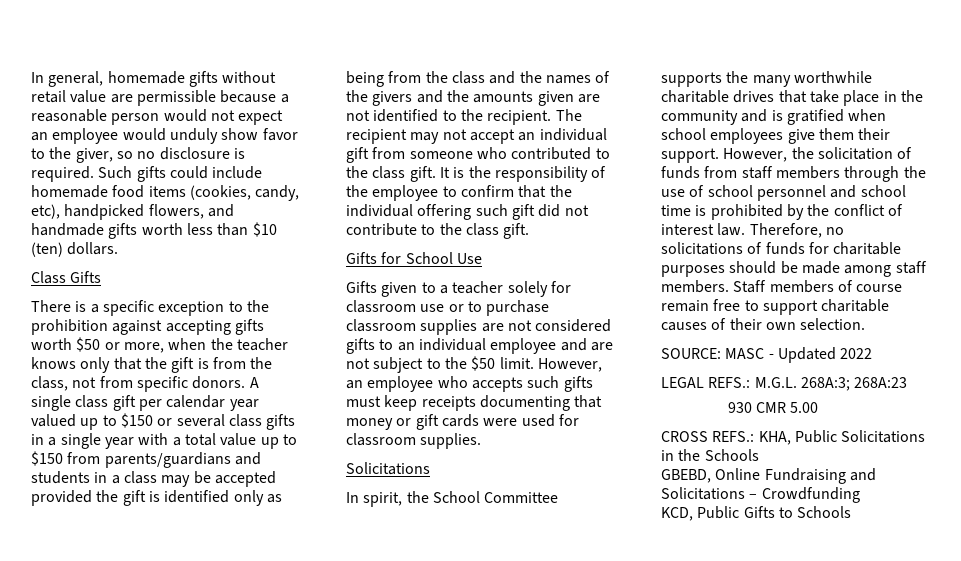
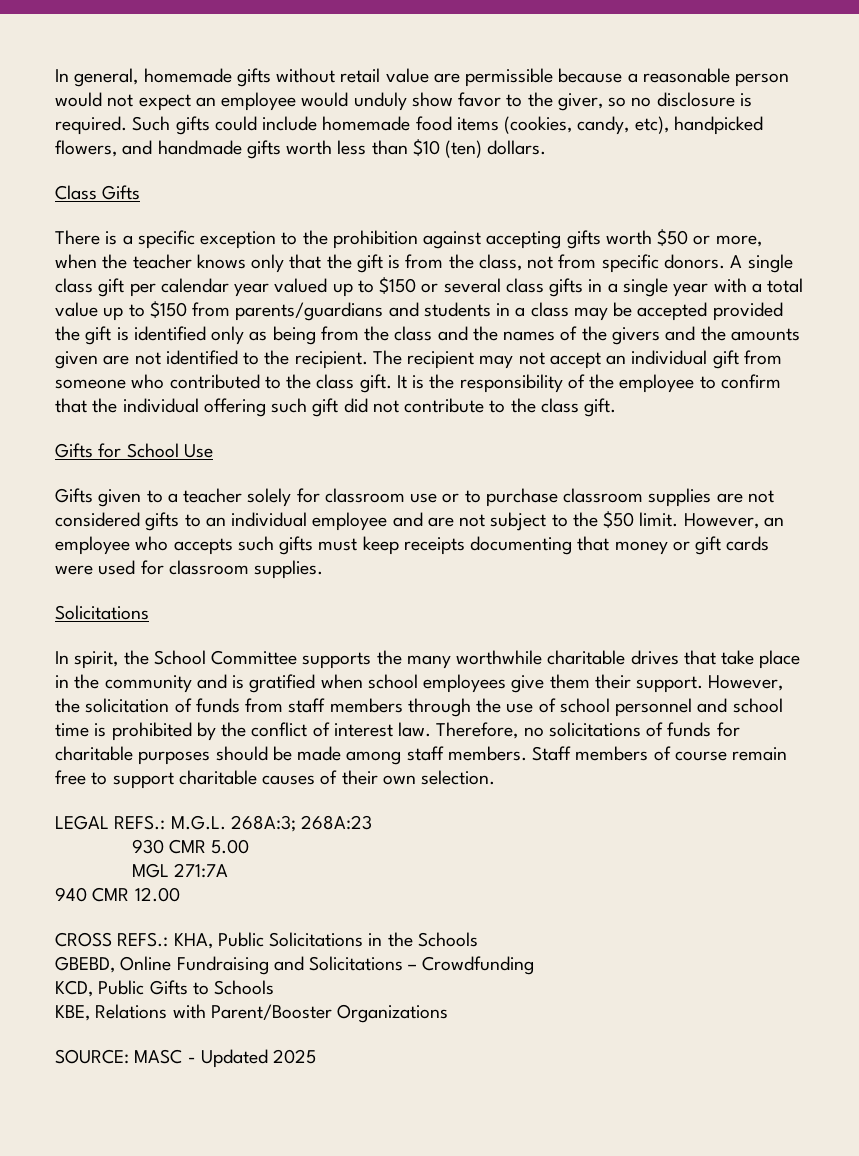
- SOURCE: MASC - Updated 2022
+ MGL 271:7A
+ 940 CMR 12.00
+ KBE, Relations with Parent/Booster Organizations
+ SOURCE: MASC - Updated 2025

